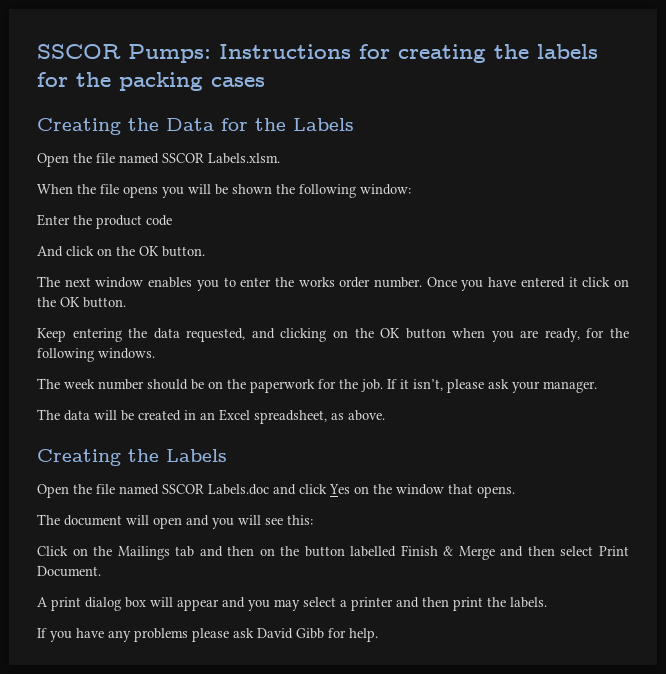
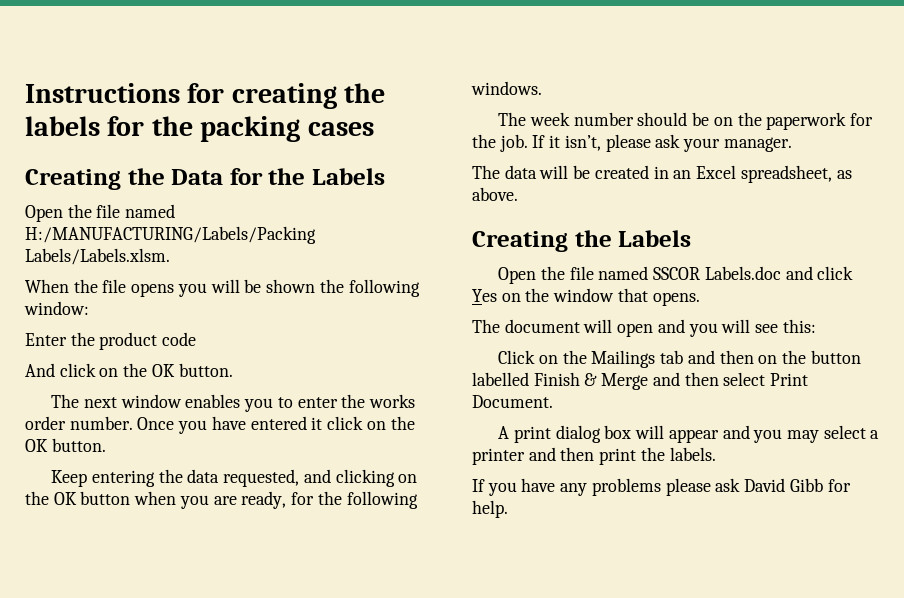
- SSCOR Pumps: Instructions for creating the labels for the packing cases
+ Instructions for creating the labels for the packing cases
- Open the file named SSCOR Labels.xlsm.
+ Open the file named H:/MANUFACTURING/Labels/Packing Labels/Labels.xlsm.

